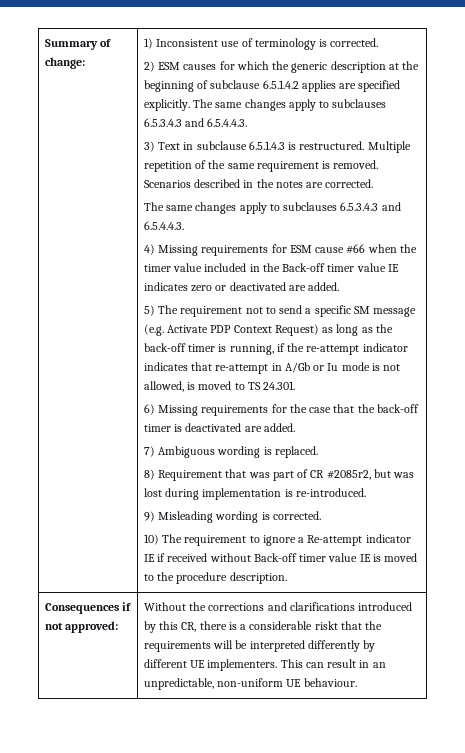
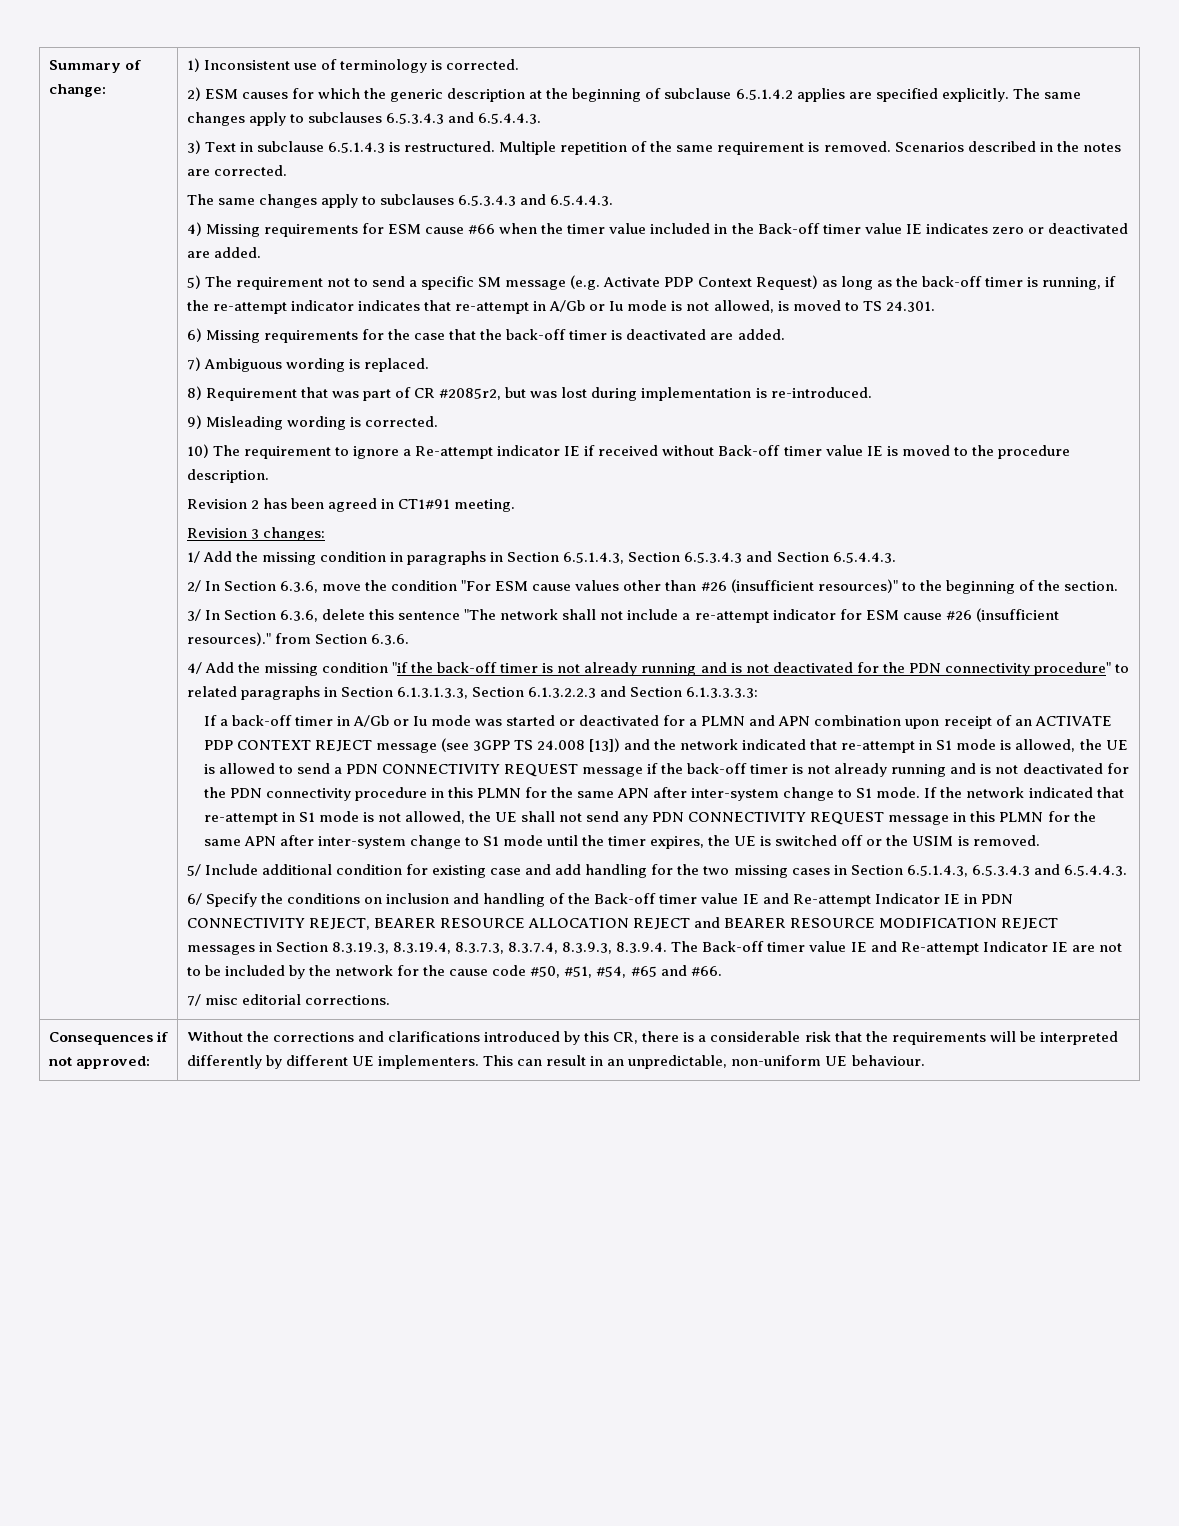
+ Revision 2 has been agreed in CT1#91 meeting.
+ Revision 3 changes:
+ 1/ Add the missing condition in paragraphs in Section 6.5.1.4.3, Section 6.5.3.4.3 and Section 6.5.4.4.3.
+ 2/ In Section 6.3.6, move the condition "For ESM cause values other than #26 (insufficient resources)" to the beginning of the section.
+ 3/ In Section 6.3.6, delete this sentence "The network shall not include a re-attempt indicator for ESM cause #26 (insufficient resources)." from Section 6.3.6.
+ 4/ Add the missing condition "if the back-off timer is not already running and is not deactivated for the PDN connectivity procedure" to related paragraphs in Section 6.1.3.1.3.3, Section 6.1.3.2.2.3 and Section 6.1.3.3.3.3:
+ If a back-off timer in A/Gb or Iu mode was started or deactivated for a PLMN and APN combination upon receipt of an ACTIVATE PDP CONTEXT REJECT message (see 3GPP TS 24.008 [13]) and the network indicated that re-attempt in S1 mode is allowed, the UE is allowed to send a PDN CONNECTIVITY REQUEST message if the back-off timer is not already running and is not deactivated for the PDN connectivity procedure in this PLMN for the same APN after inter-system change to S1 mode. If the network indicated that re-attempt in S1 mode is not allowed, the UE shall not send any PDN CONNECTIVITY REQUEST message in this PLMN for the same APN after inter-system change to S1 mode until the timer expires, the UE is switched off or the USIM is removed.
+ 5/ Include additional condition for existing case and add handling for the two missing cases in Section 6.5.1.4.3, 6.5.3.4.3 and 6.5.4.4.3.
+ 6/ Specify the conditions on inclusion and handling of the Back-off timer value IE and Re-attempt Indicator IE in PDN CONNECTIVITY REJECT, BEARER RESOURCE ALLOCATION REJECT and BEARER RESOURCE MODIFICATION REJECT messages in Section 8.3.19.3, 8.3.19.4, 8.3.7.3, 8.3.7.4, 8.3.9.3, 8.3.9.4. The Back-off timer value IE and Re-attempt Indicator IE are not to be included by the network for the cause code #50, #51, #54, #65 and #66.
+ 7/ misc editorial corrections.
- Consequences if not approved: | Without the corrections and clarifications introduced by this CR, there is a considerable riskt that the requirements will be interpreted differently by different UE implementers. This can result in an unpredictable, non-uniform UE behaviour.
+ Consequences if not approved: | Without the corrections and clarifications introduced by this CR, there is a considerable risk that the requirements will be interpreted differently by different UE implementers. This can result in an unpredictable, non-uniform UE behaviour.

